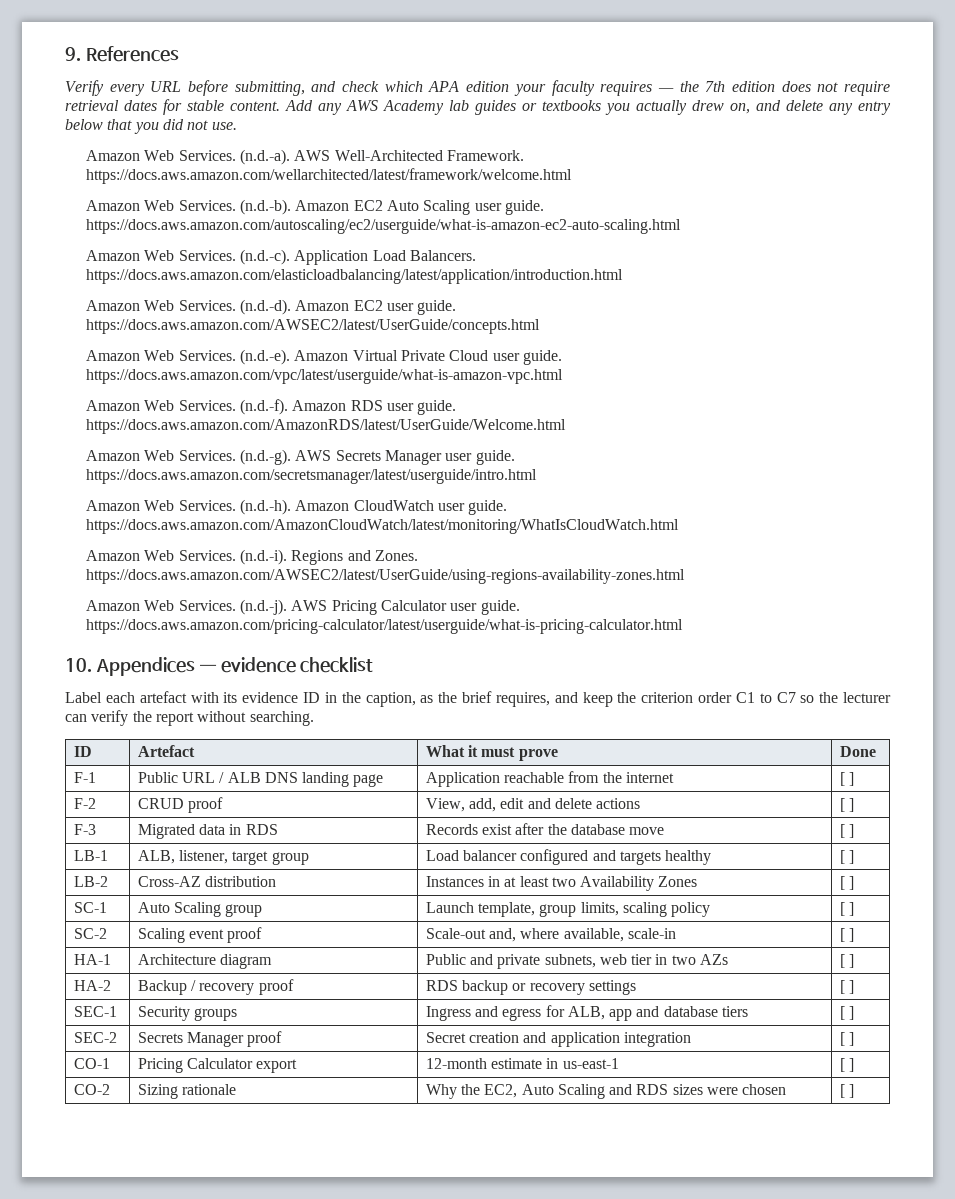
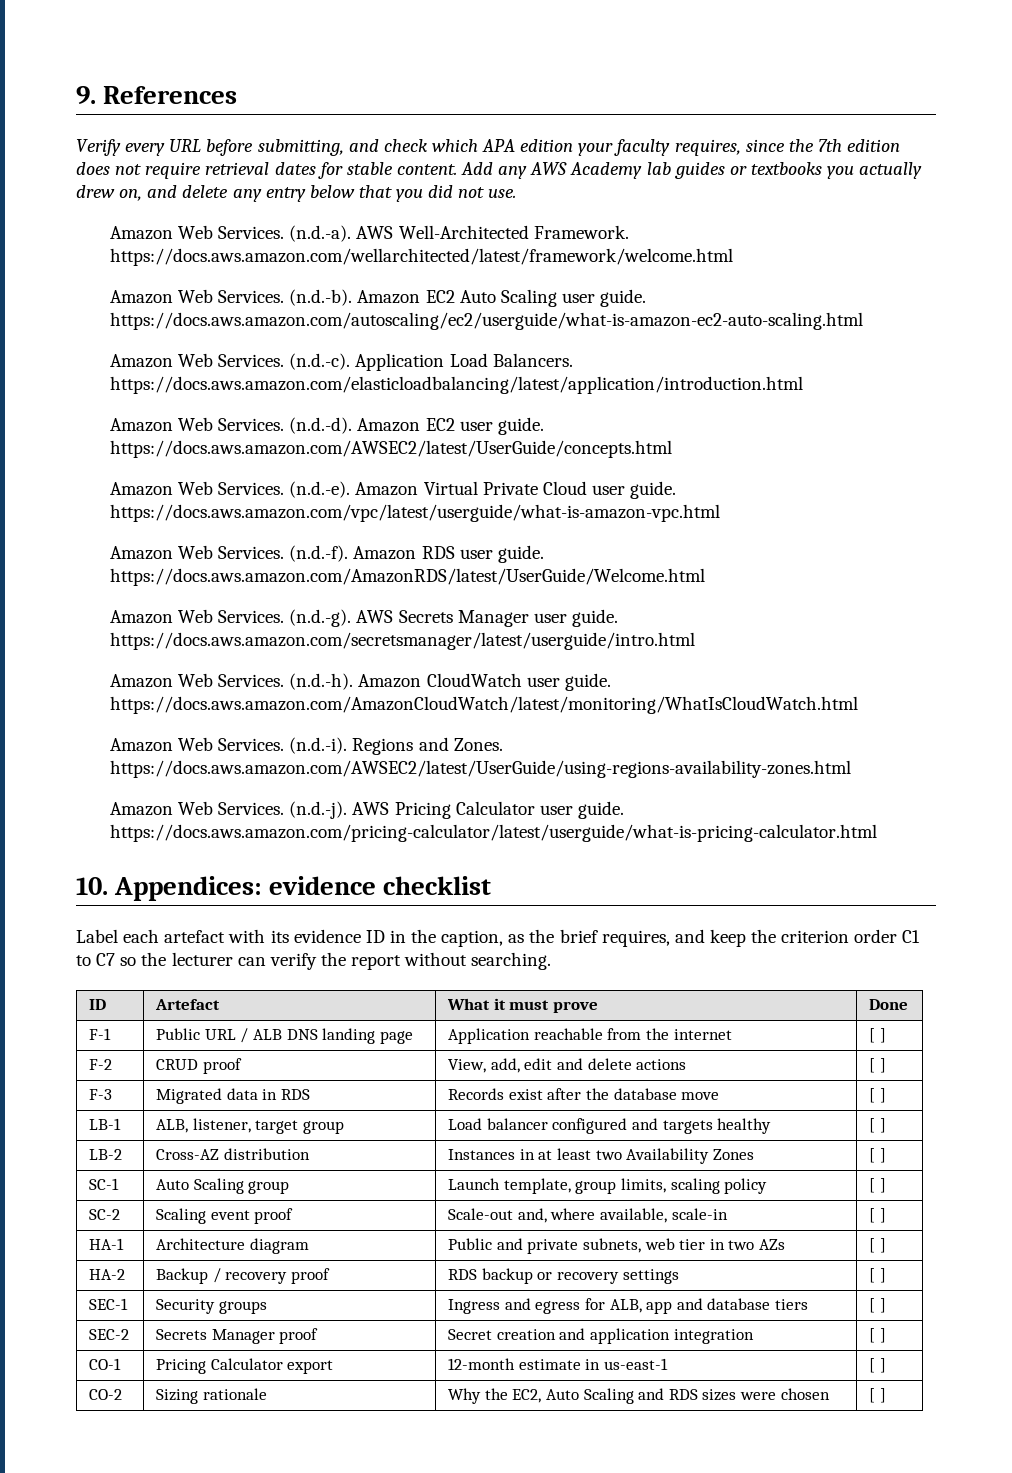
- Verify every URL before submitting, and check which APA edition your faculty requires — the 7th edition does not require retrieval dates for stable content.
+ Verify every URL before submitting, and check which APA edition your faculty requires, since the 7th edition does not require retrieval dates for stable content.
- 10. Appendices — evidence checklist
+ 10. Appendices: evidence checklist

